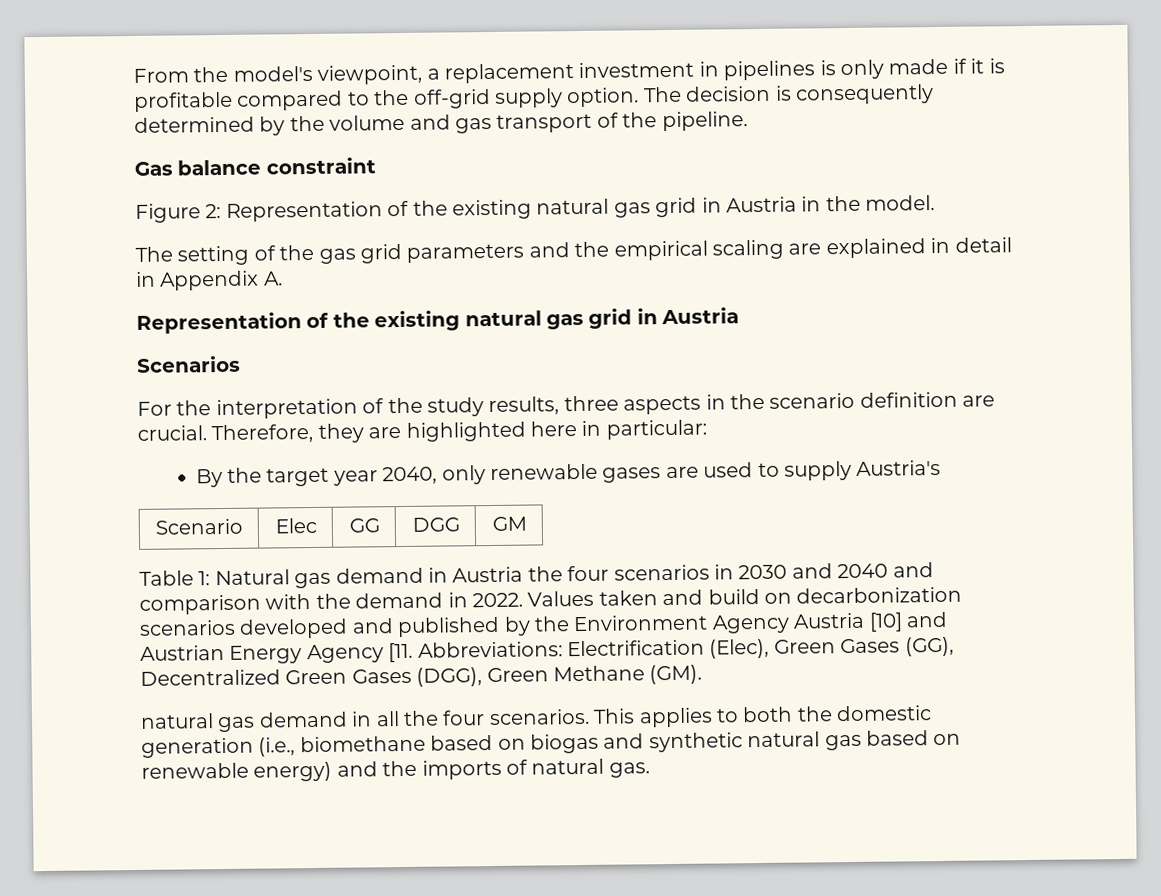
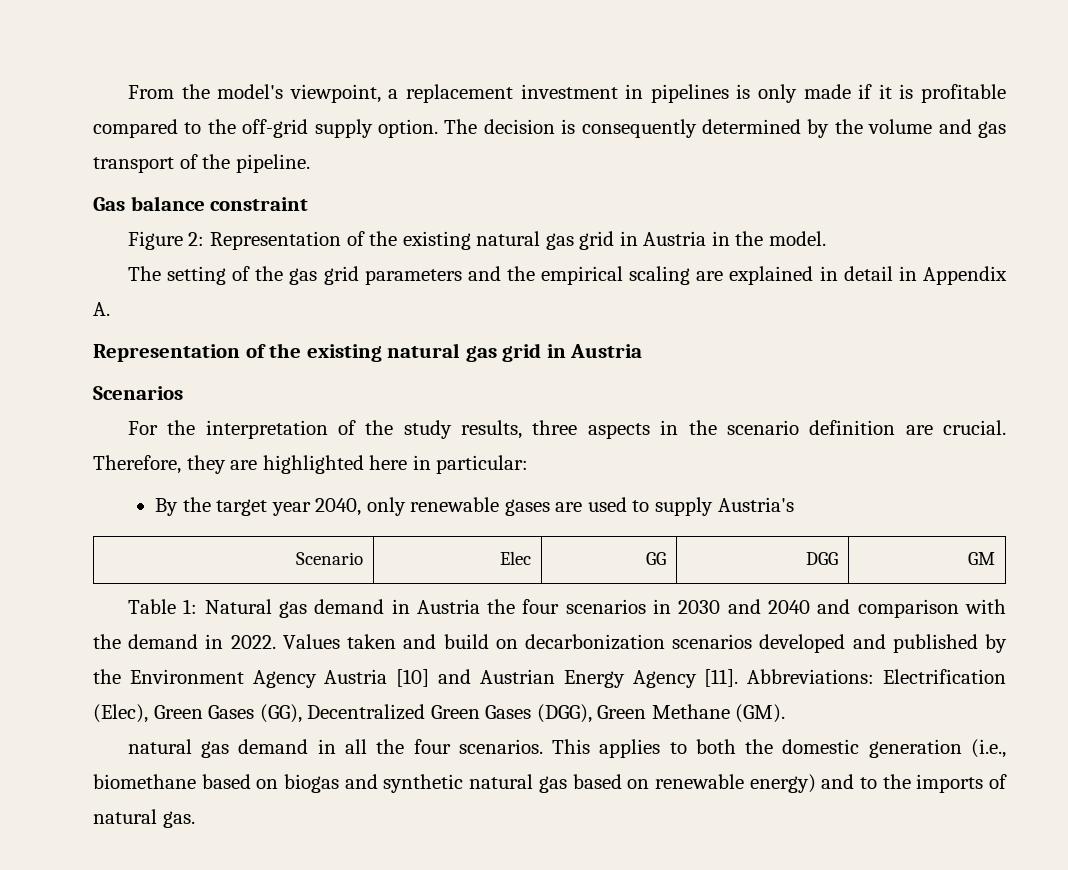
- Values taken and build on decarbonization scenarios developed and published by the Environment Agency Austria [10] and Austrian Energy Agency [11. Abbreviations: Electrification (Elec), Green Gases (GG), Decentralized Green Gases (DGG), Green Methane (GM).
+ Values taken and build on decarbonization scenarios developed and published by the Environment Agency Austria [10] and Austrian Energy Agency [11]. Abbreviations: Electrification (Elec), Green Gases (GG), Decentralized Green Gases (DGG), Green Methane (GM).
- This applies to both the domestic generation (i.e., biomethane based on biogas and synthetic natural gas based on renewable energy) and the imports of natural gas.
+ This applies to both the domestic generation (i.e., biomethane based on biogas and synthetic natural gas based on renewable energy) and to the imports of natural gas.

